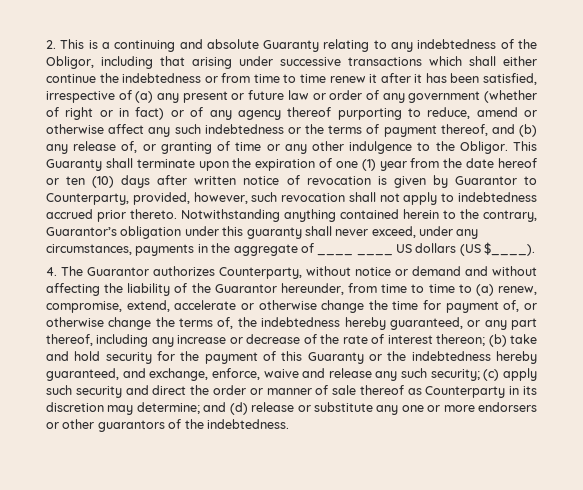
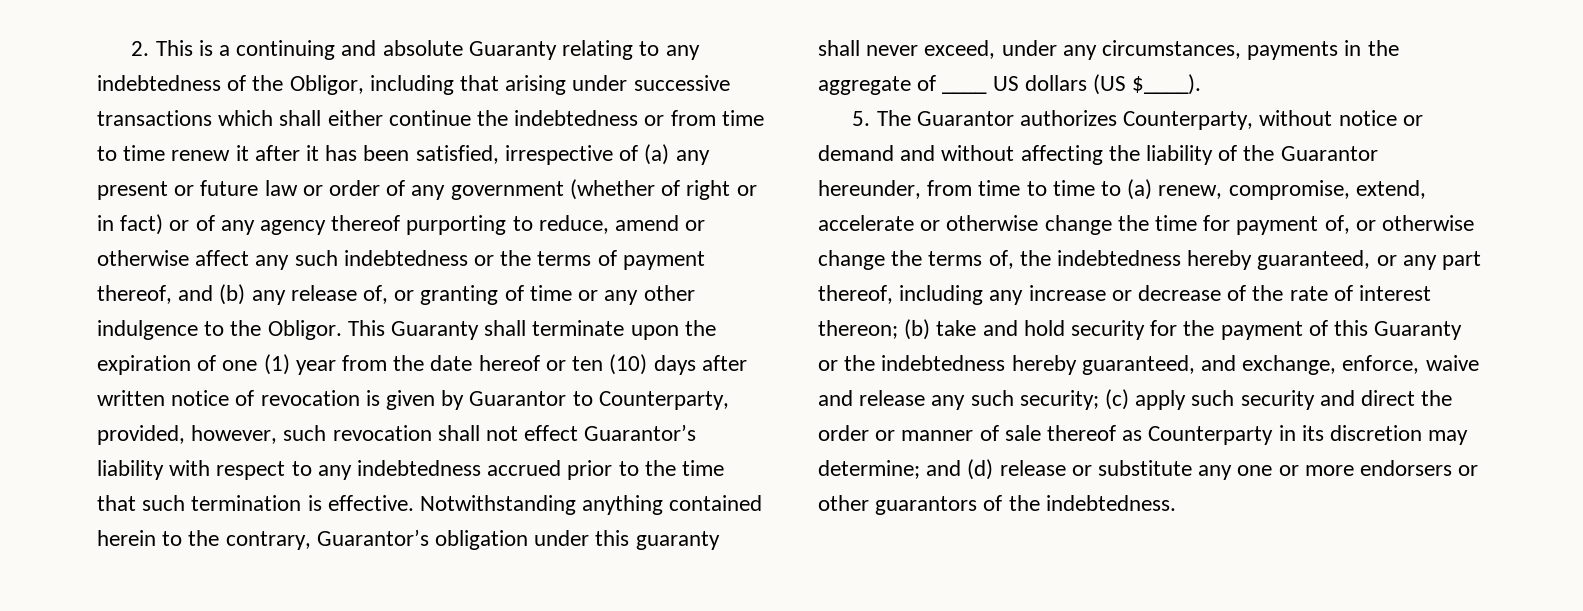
- This Guaranty shall terminate upon the expiration of one (1) year from the date hereof or ten (10) days after written notice of revocation is given by Guarantor to Counterparty, provided, however, such revocation shall not apply to indebtedness accrued prior thereto.
+ This Guaranty shall terminate upon the expiration of one (1) year from the date hereof or ten (10) days after written notice of revocation is given by Guarantor to Counterparty, provided, however, such revocation shall not effect Guarantor’s liability with respect to any indebtedness accrued prior to the time that such termination is effective.
- Notwithstanding anything contained herein to the contrary, Guarantor’s obligation under this guaranty shall never exceed, under any circumstances, payments in the aggregate of ____ ____ US dollars (US $____).
+ Notwithstanding anything contained herein to the contrary, Guarantor’s obligation under this guaranty shall never exceed, under any circumstances, payments in the aggregate of ____ US dollars (US $____).
- 4. The Guarantor authorizes Counterparty, without notice or demand and without affecting the liability of the Guarantor hereunder, from time to time to (a) renew, compromise, extend, accelerate or otherwise change the time for payment of, or otherwise change the terms of, the indebtedness hereby guaranteed, or any part thereof, including any increase or decrease of the rate of interest thereon;
+ 5. The Guarantor authorizes Counterparty, without notice or demand and without affecting the liability of the Guarantor hereunder, from time to time to (a) renew, compromise, extend, accelerate or otherwise change the time for payment of, or otherwise change the terms of, the indebtedness hereby guaranteed, or any part thereof, including any increase or decrease of the rate of interest thereon;

